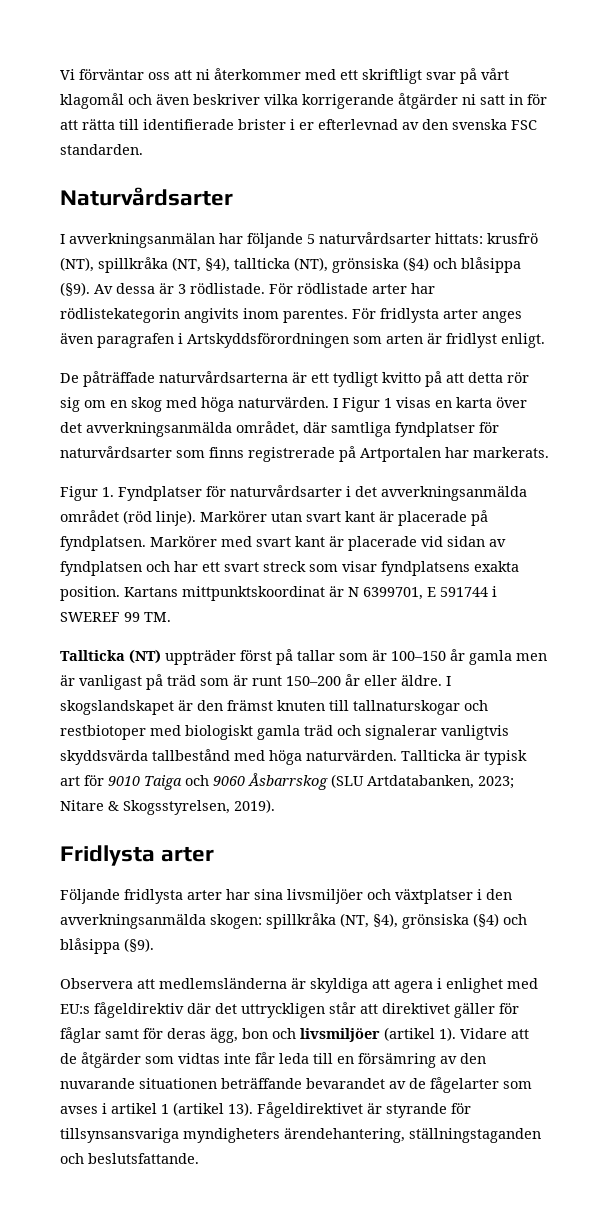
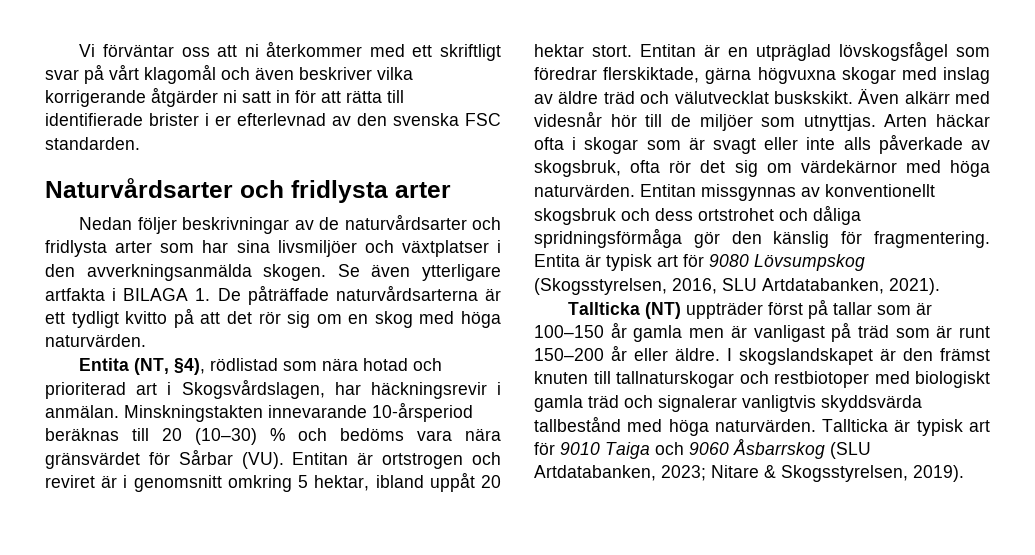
- Naturvårdsarter
- I avverkningsanmälan har följande 5 naturvårdsarter hittats: krusfrö (NT), spillkråka (NT, §4), tallticka (NT), grönsiska (§4) och blåsippa (§9). Av dessa är 3 rödlistade. För rödlistade arter har rödlistekategorin angivits inom parentes. För fridlysta arter anges även paragrafen i Artskyddsförordningen som arten är fridlyst enligt.
- De påträffade naturvårdsarterna är ett tydligt kvitto på att detta rör sig om en skog med höga naturvärden. I Figur 1 visas en karta över det avverkningsanmälda området, där samtliga fyndplatser för naturvårdsarter som finns registrerade på Artportalen har markerats.
- Figur 1. Fyndplatser för naturvårdsarter i det avverkningsanmälda området (röd linje). Markörer utan svart kant är placerade på fyndplatsen. Markörer med svart kant är placerade vid sidan av fyndplatsen och har ett svart streck som visar fyndplatsens exakta position. Kartans mittpunktskoordinat är N 6399701, E 591744 i SWEREF 99 TM.
+ Naturvårdsarter och fridlysta arter
+ Nedan följer beskrivningar av de naturvårdsarter och fridlysta arter som har sina livsmiljöer och växtplatser i den avverkningsanmälda skogen. Se även ytterligare artfakta i BILAGA 1. De påträffade naturvårdsarterna är ett tydligt kvitto på att det rör sig om en skog med höga naturvärden.
+ Entita (NT, §4), rödlistad som nära hotad och prioriterad art i Skogsvårdslagen, har häckningsrevir i anmälan. Minskningstakten innevarande 10-årsperiod beräknas till 20 (10–30) % och bedöms vara nära gränsvärdet för Sårbar (VU). Entitan är ortstrogen och reviret är i genomsnitt omkring 5 hektar, ibland uppåt 20 hektar stort. Entitan är en utpräglad lövskogsfågel som föredrar flerskiktade, gärna högvuxna skogar med inslag av äldre träd och välutvecklat buskskikt. Även alkärr med videsnår hör till de miljöer som utnyttjas. Arten häckar ofta i skogar som är svagt eller inte alls påverkade av skogsbruk, ofta rör det sig om värdekärnor med höga naturvärden. Entitan missgynnas av konventionellt skogsbruk och dess ortstrohet och dåliga spridningsförmåga gör den känslig för fragmentering. Entita är typisk art för 9080 Lövsumpskog (Skogsstyrelsen, 2016, SLU Artdatabanken, 2021).
- Fridlysta arter
- Följande fridlysta arter har sina livsmiljöer och växtplatser i den avverkningsanmälda skogen: spillkråka (NT, §4), grönsiska (§4) och blåsippa (§9).
- Observera att medlemsländerna är skyldiga att agera i enlighet med EU:s fågeldirektiv där det uttryckligen står att direktivet gäller för fåglar samt för deras ägg, bon och livsmiljöer (artikel 1). Vidare att de åtgärder som vidtas inte får leda till en försämring av den nuvarande situationen beträffande bevarandet av de fågelarter som avses i artikel 1 (artikel 13). Fågeldirektivet är styrande för tillsynsansvariga myndigheters ärendehantering, ställningstaganden och beslutsfattande.

